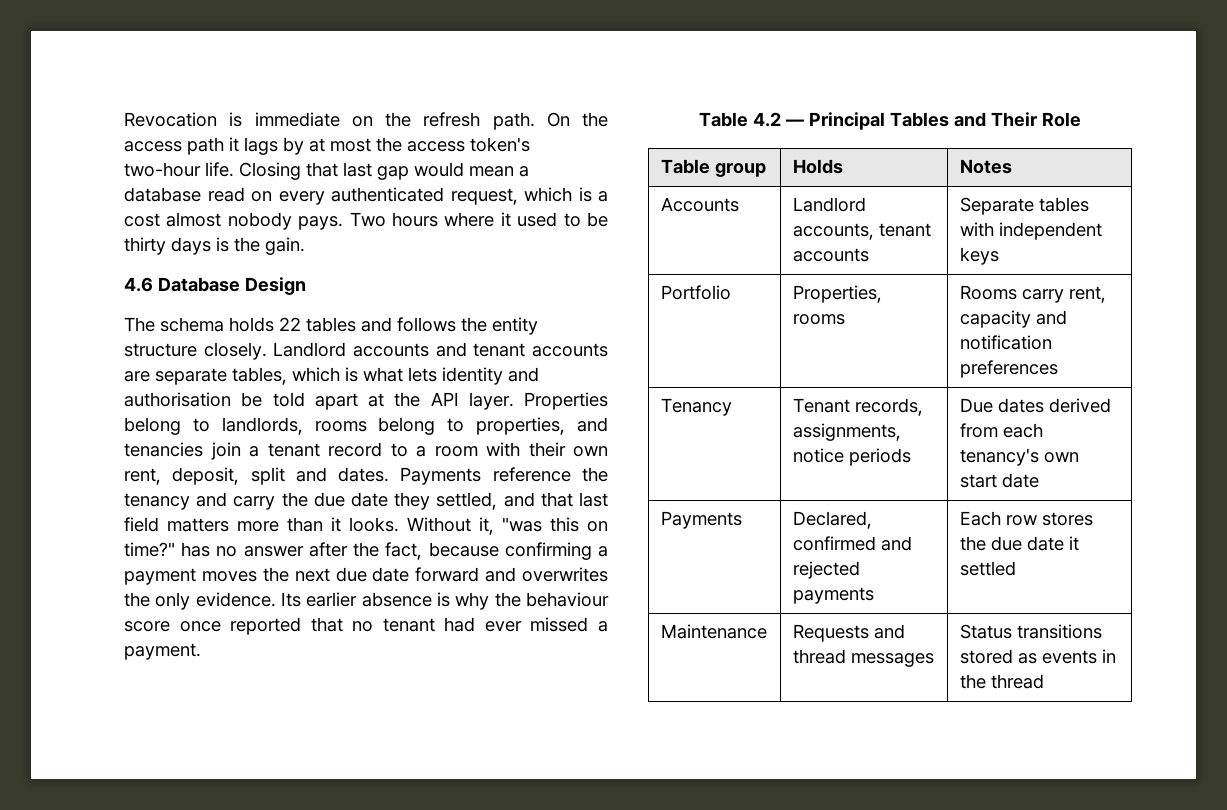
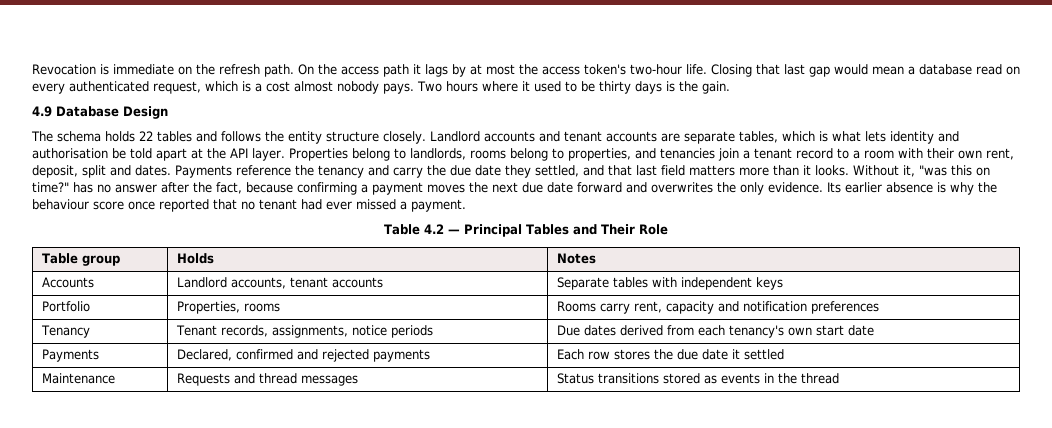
- 4.6 Database Design
+ 4.9 Database Design

